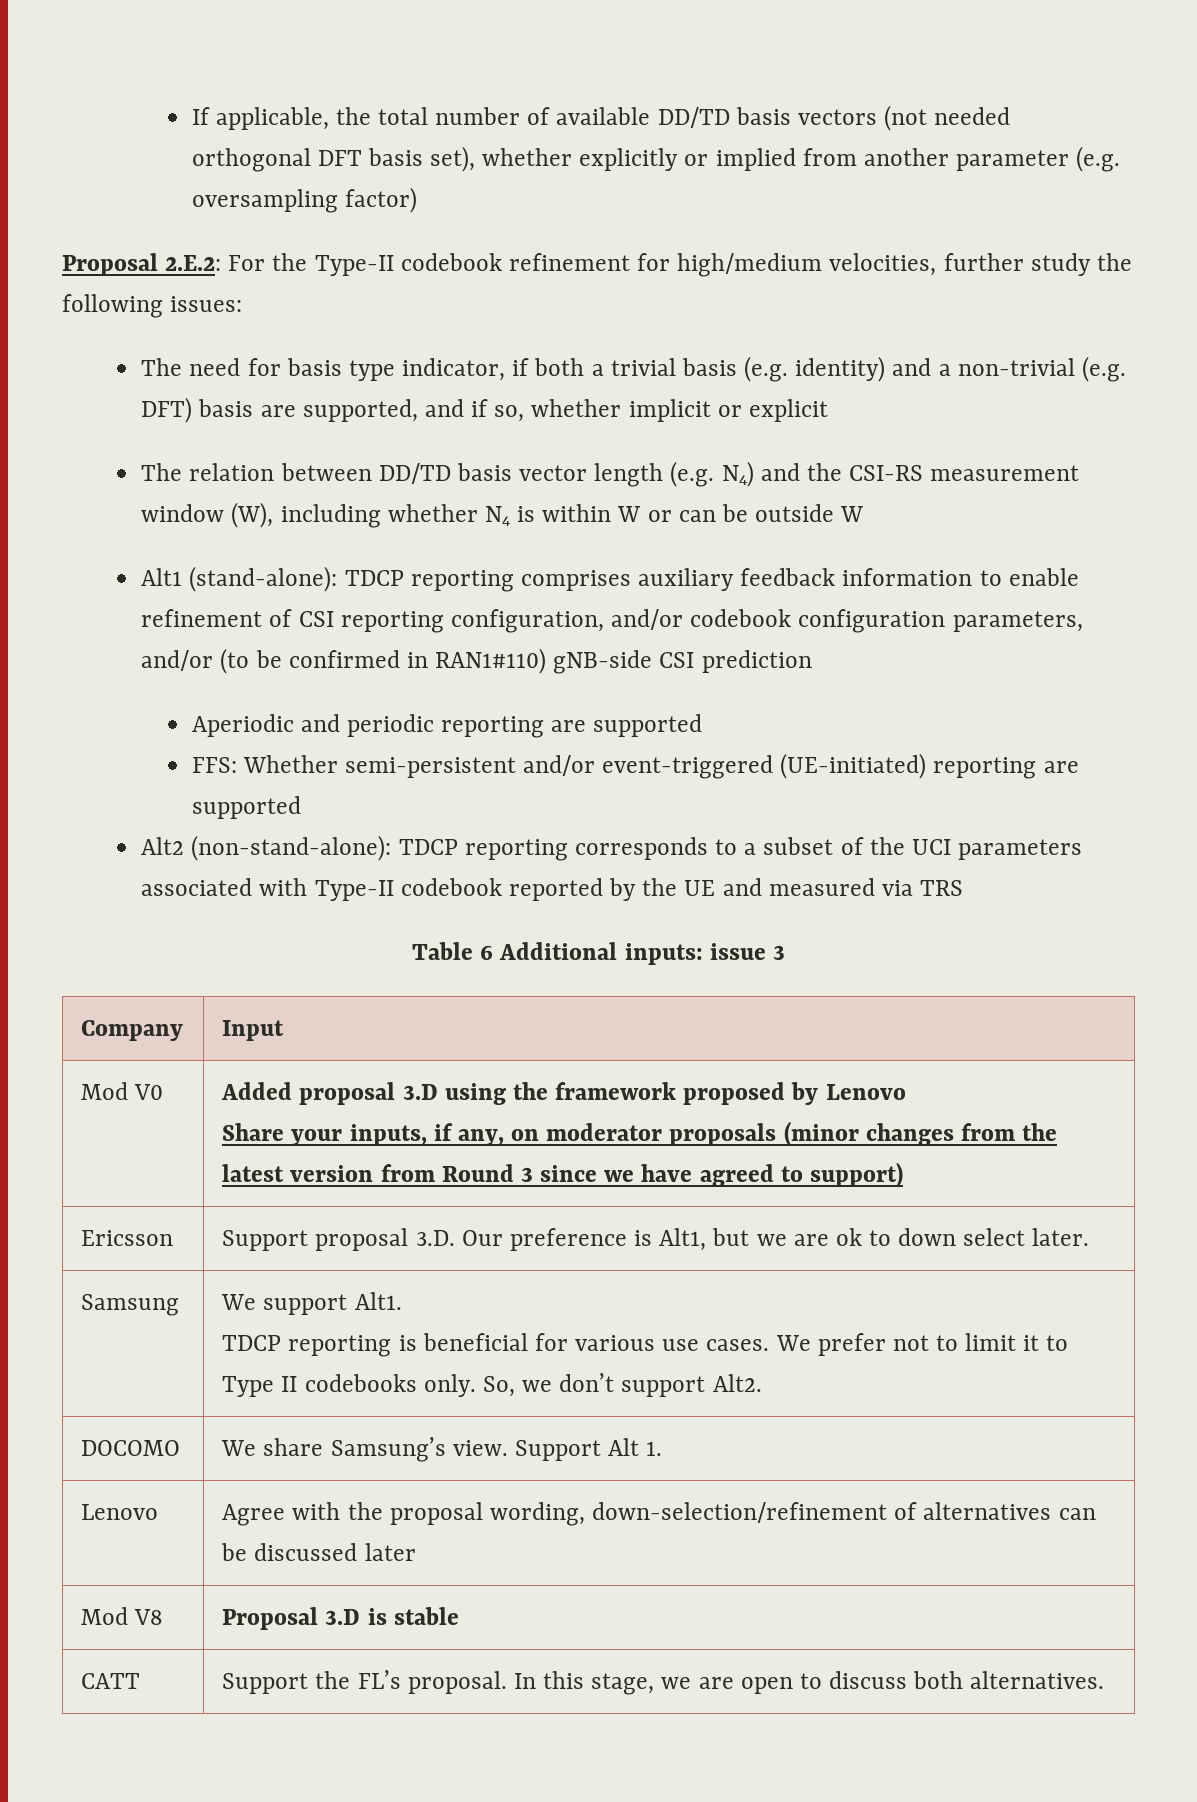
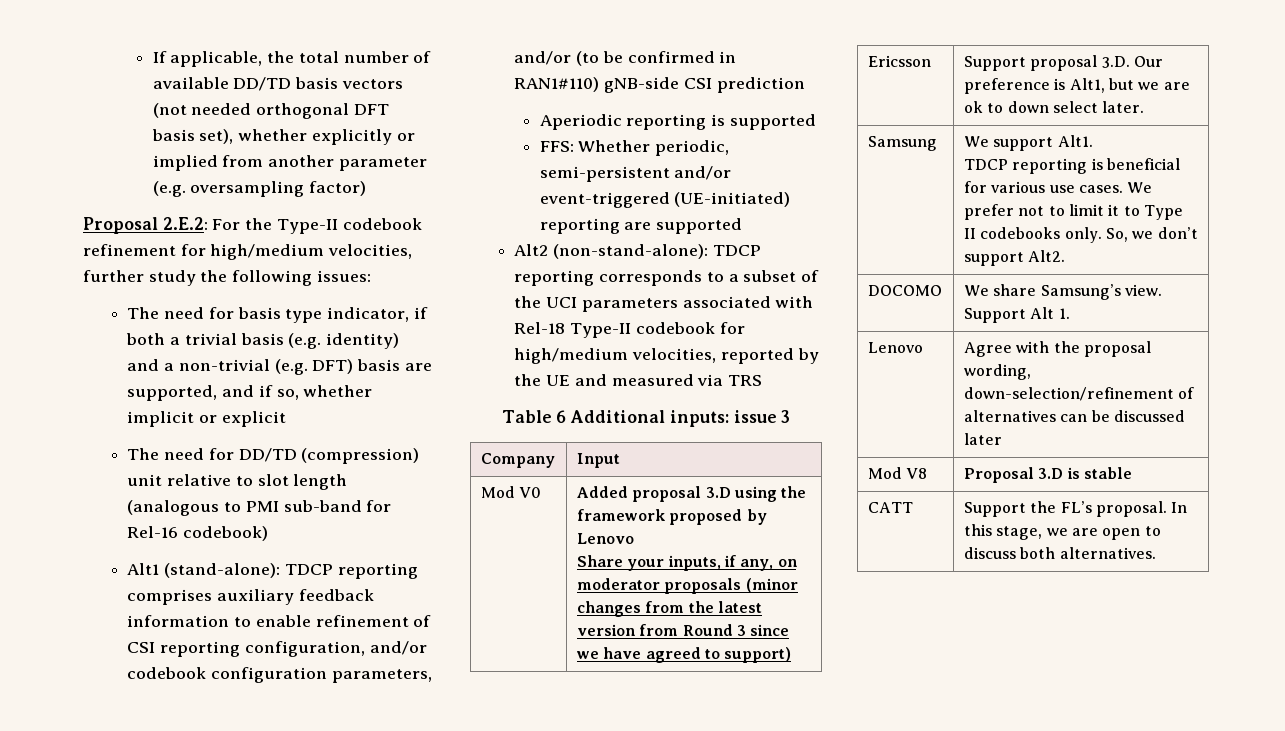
- The relation between DD/TD basis vector length (e.g. N4) and the CSI-RS measurement window (W), including whether N4 is within W or can be outside W
+ The need for DD/TD (compression) unit relative to slot length (analogous to PMI sub-band for Rel-16 codebook)
- Aperiodic and periodic reporting are supported
+ Aperiodic reporting is supported
- FFS: Whether semi-persistent and/or event-triggered (UE-initiated) reporting are supported
+ FFS: Whether periodic, semi-persistent and/or event-triggered (UE-initiated) reporting are supported
- Alt2 (non-stand-alone): TDCP reporting corresponds to a subset of the UCI parameters associated with Type-II codebook reported by the UE and measured via TRS
+ Alt2 (non-stand-alone): TDCP reporting corresponds to a subset of the UCI parameters associated with Rel-18 Type-II codebook for high/medium velocities, reported by the UE and measured via TRS

